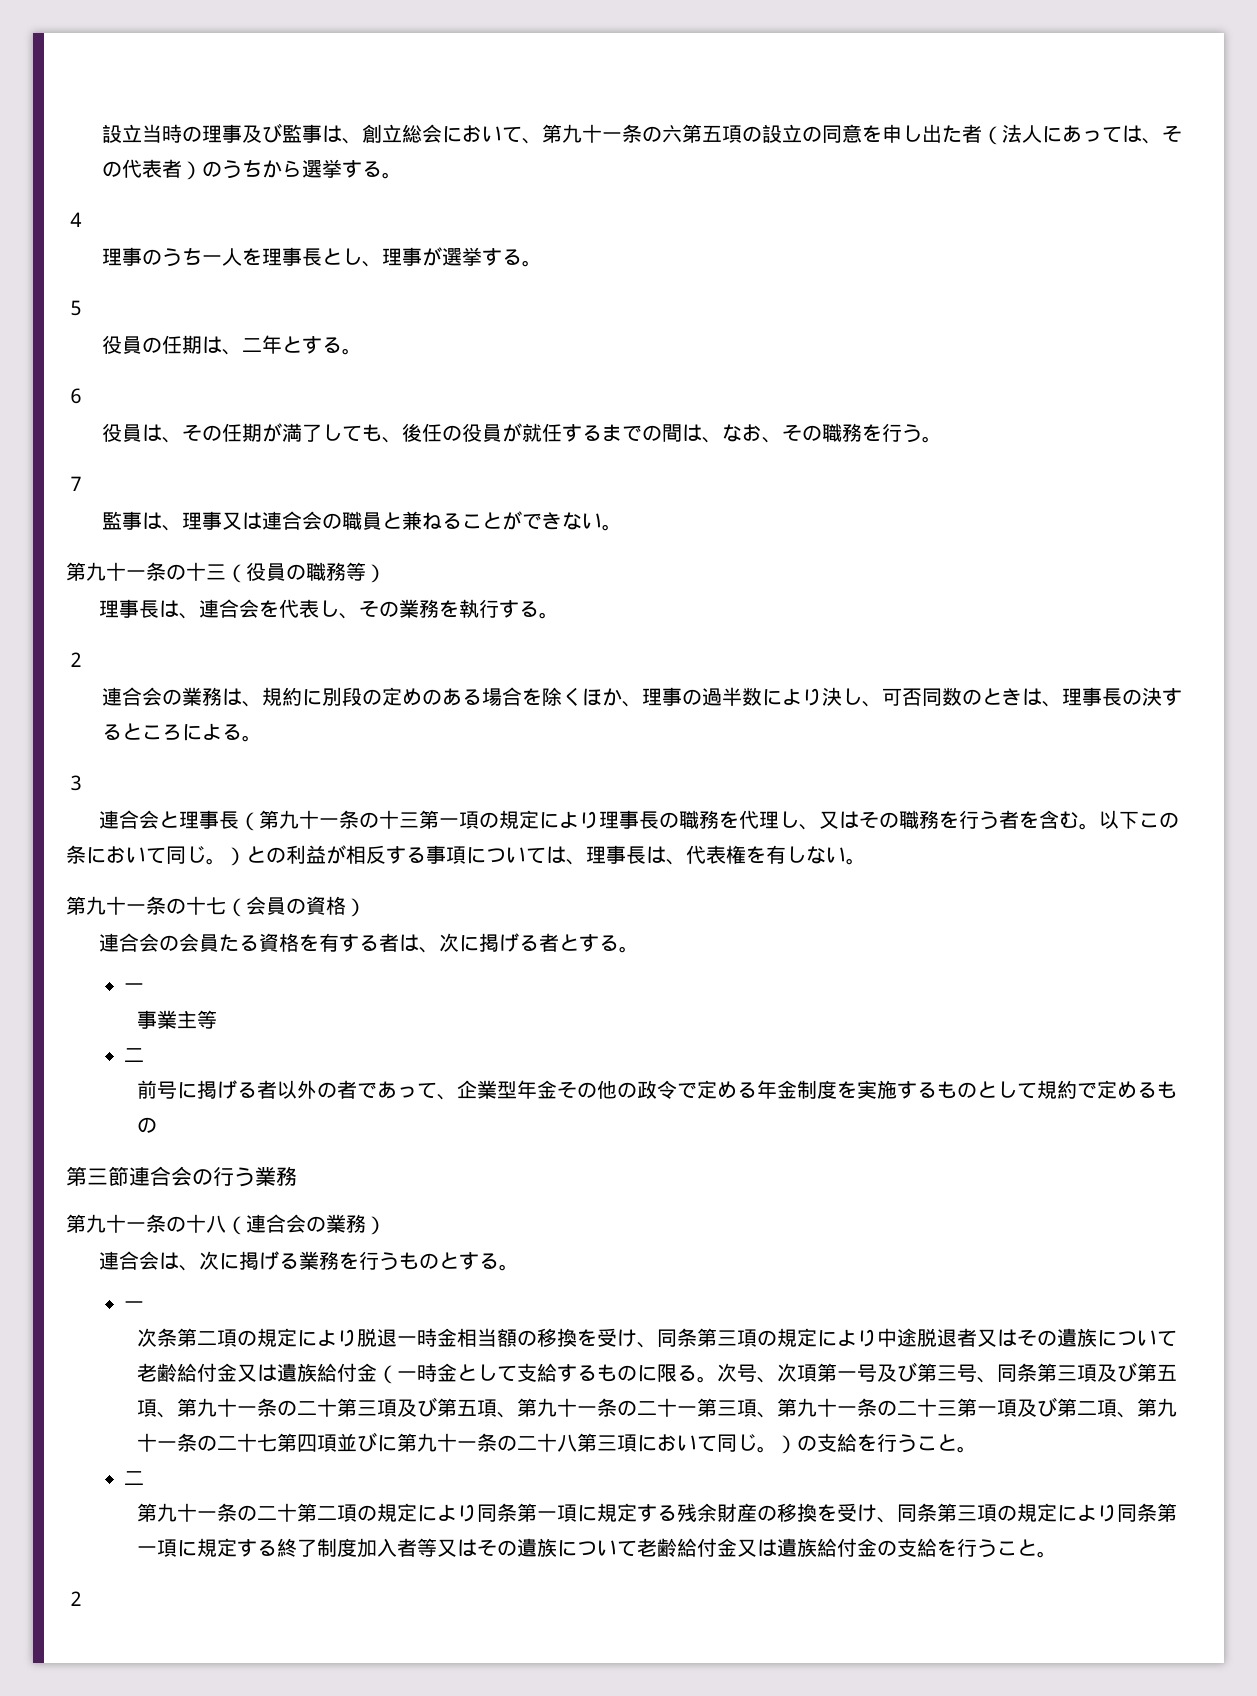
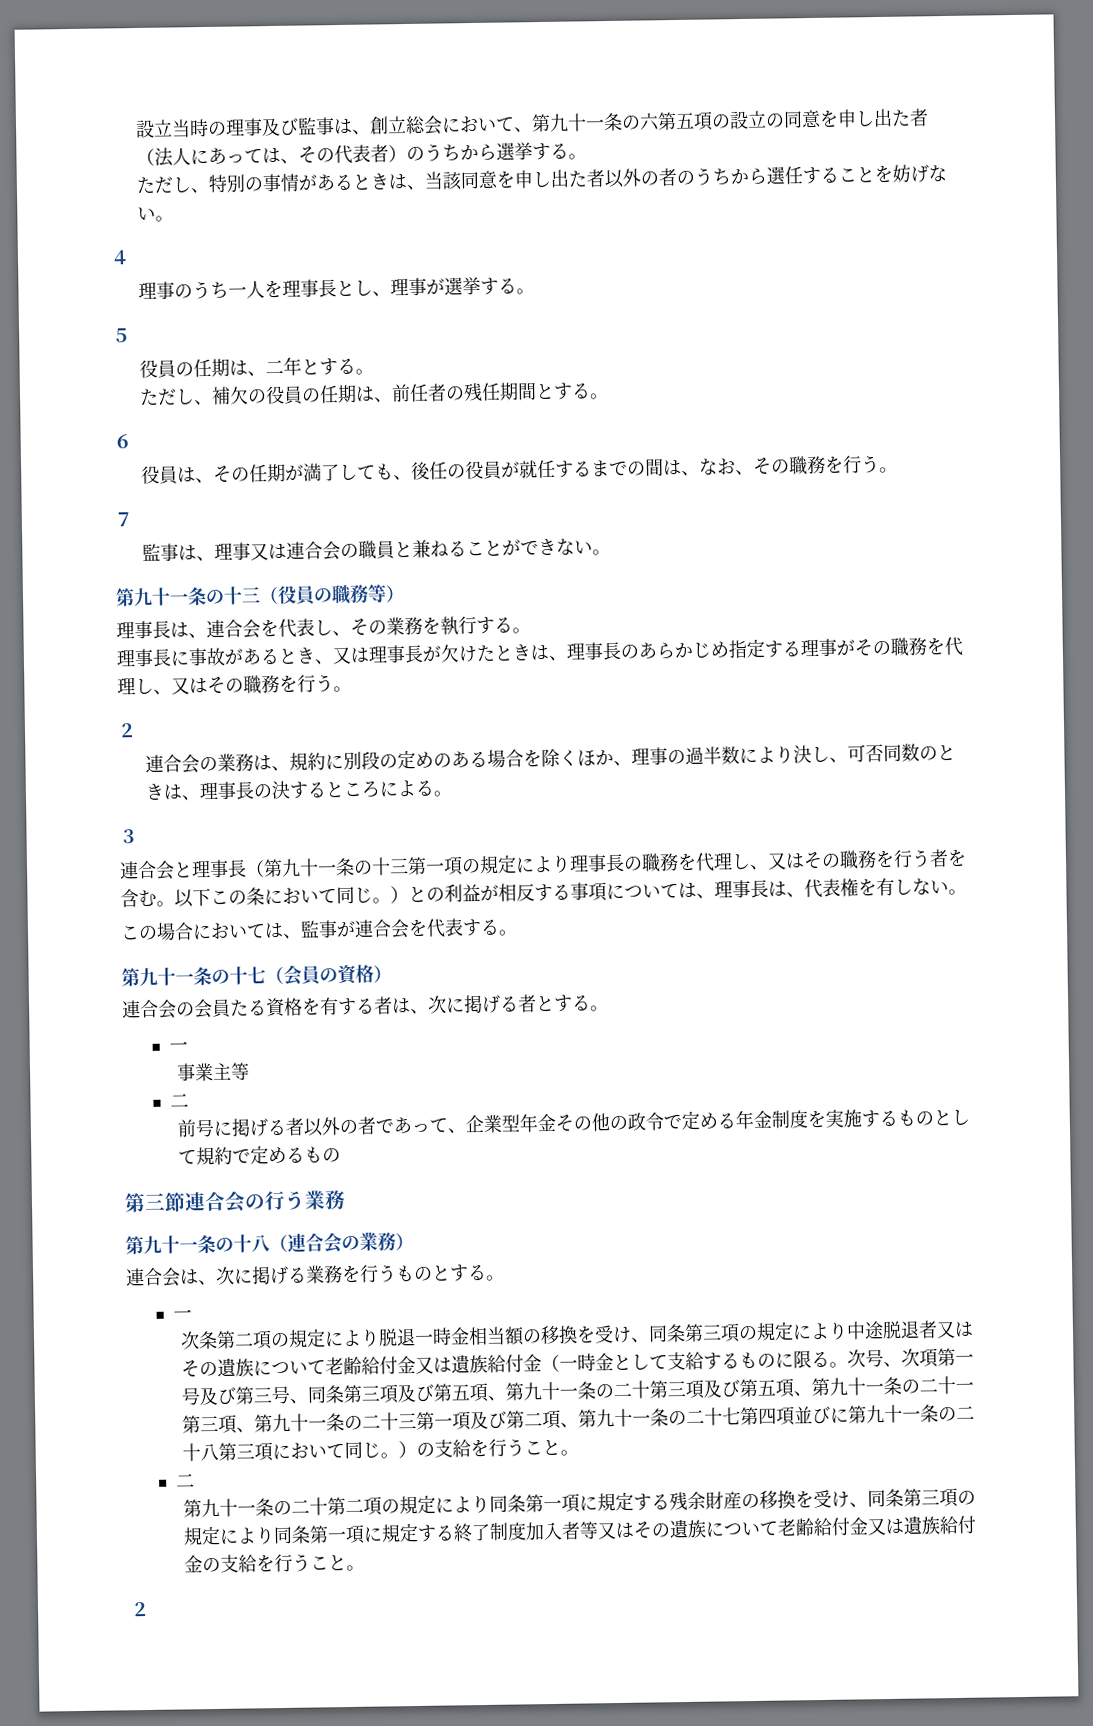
+ ただし、特別の事情があるときは、当該同意を申し出た者以外の者のうちから選任することを妨げない。
+ ただし、補欠の役員の任期は、前任者の残任期間とする。
+ 理事長に事故があるとき、又は理事長が欠けたときは、理事長のあらかじめ指定する理事がその職務を代理し、又はその職務を行う。
+ この場合においては、監事が連合会を代表する。

